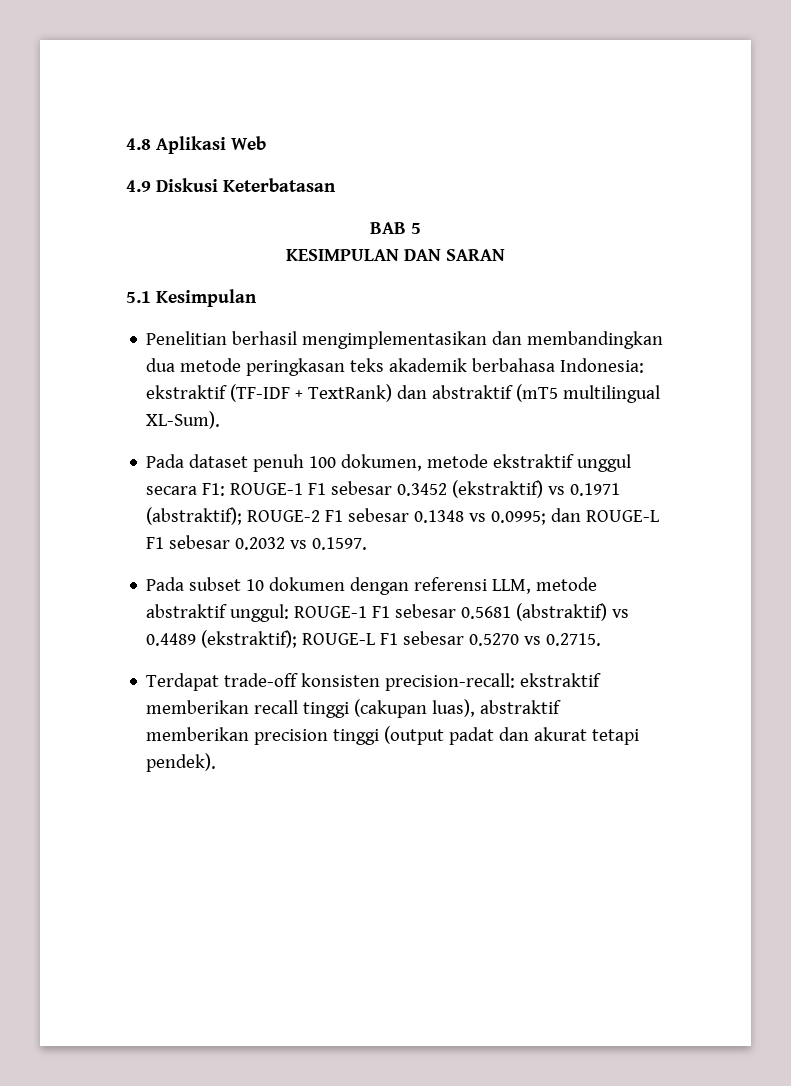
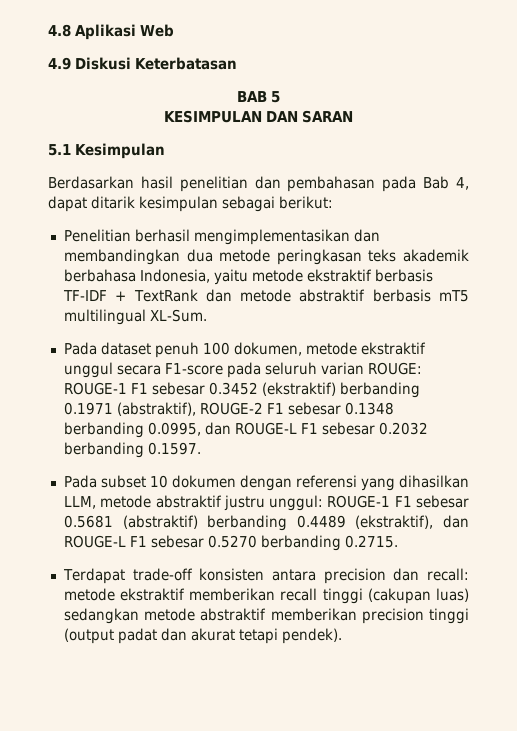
+ Berdasarkan hasil penelitian dan pembahasan pada Bab 4, dapat ditarik kesimpulan sebagai berikut:
- Penelitian berhasil mengimplementasikan dan membandingkan dua metode peringkasan teks akademik berbahasa Indonesia: ekstraktif (TF-IDF + TextRank) dan abstraktif (mT5 multilingual XL-Sum).
+ Penelitian berhasil mengimplementasikan dan membandingkan dua metode peringkasan teks akademik berbahasa Indonesia, yaitu metode ekstraktif berbasis TF-IDF + TextRank dan metode abstraktif berbasis mT5 multilingual XL-Sum.
- Pada dataset penuh 100 dokumen, metode ekstraktif unggul secara F1: ROUGE-1 F1 sebesar 0.3452 (ekstraktif) vs 0.1971 (abstraktif); ROUGE-2 F1 sebesar 0.1348 vs 0.0995; dan ROUGE-L F1 sebesar 0.2032 vs 0.1597.
+ Pada dataset penuh 100 dokumen, metode ekstraktif unggul secara F1-score pada seluruh varian ROUGE: ROUGE-1 F1 sebesar 0.3452 (ekstraktif) berbanding 0.1971 (abstraktif), ROUGE-2 F1 sebesar 0.1348 berbanding 0.0995, dan ROUGE-L F1 sebesar 0.2032 berbanding 0.1597.
- Pada subset 10 dokumen dengan referensi LLM, metode abstraktif unggul: ROUGE-1 F1 sebesar 0.5681 (abstraktif) vs 0.4489 (ekstraktif); ROUGE-L F1 sebesar 0.5270 vs 0.2715.
+ Pada subset 10 dokumen dengan referensi yang dihasilkan LLM, metode abstraktif justru unggul: ROUGE-1 F1 sebesar 0.5681 (abstraktif) berbanding 0.4489 (ekstraktif), dan ROUGE-L F1 sebesar 0.5270 berbanding 0.2715.
- Terdapat trade-off konsisten precision-recall: ekstraktif memberikan recall tinggi (cakupan luas), abstraktif memberikan precision tinggi (output padat dan akurat tetapi pendek).
+ Terdapat trade-off konsisten antara precision dan recall: metode ekstraktif memberikan recall tinggi (cakupan luas) sedangkan metode abstraktif memberikan precision tinggi (output padat dan akurat tetapi pendek).

